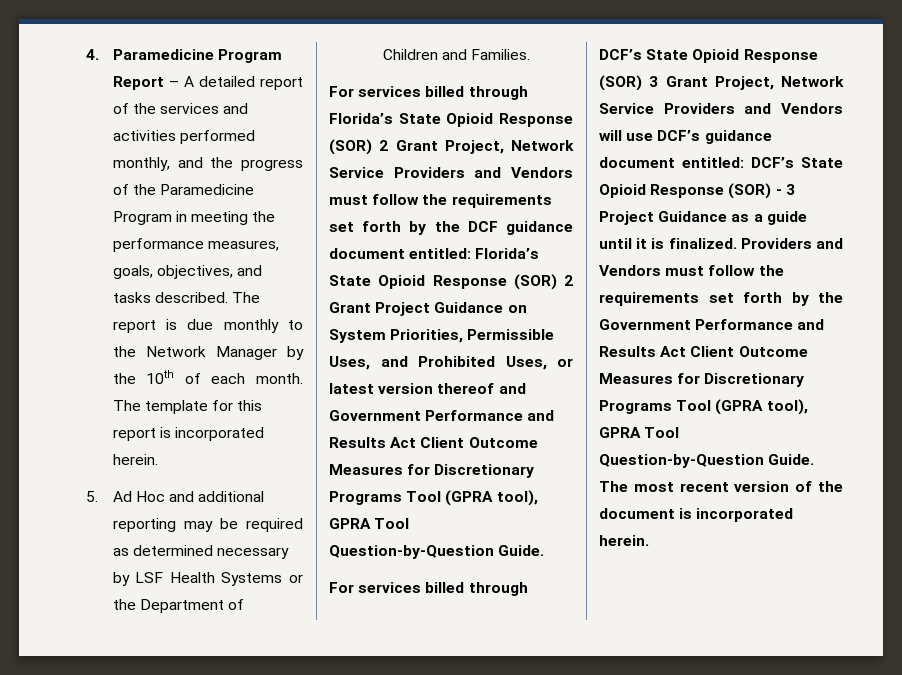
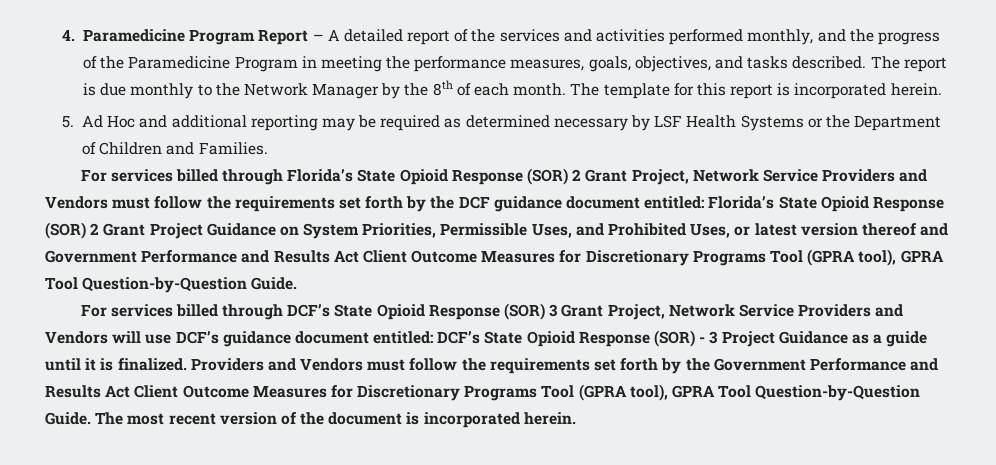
- The report is due monthly to the Network Manager by the 10th of each month.
+ The report is due monthly to the Network Manager by the 8th of each month.

